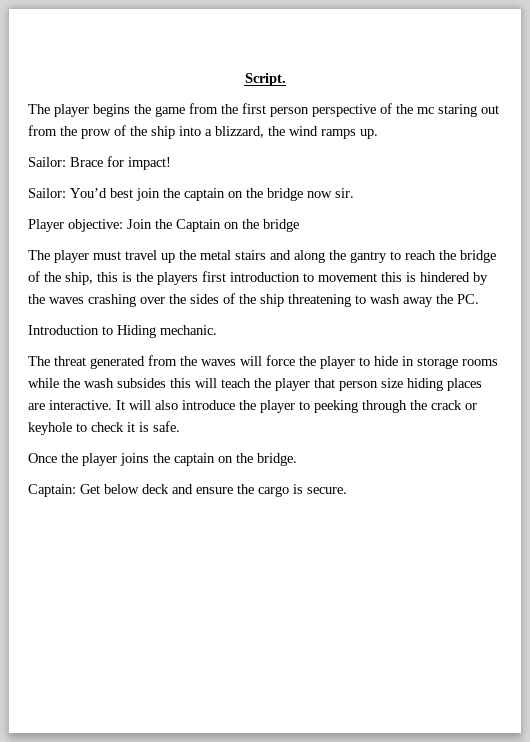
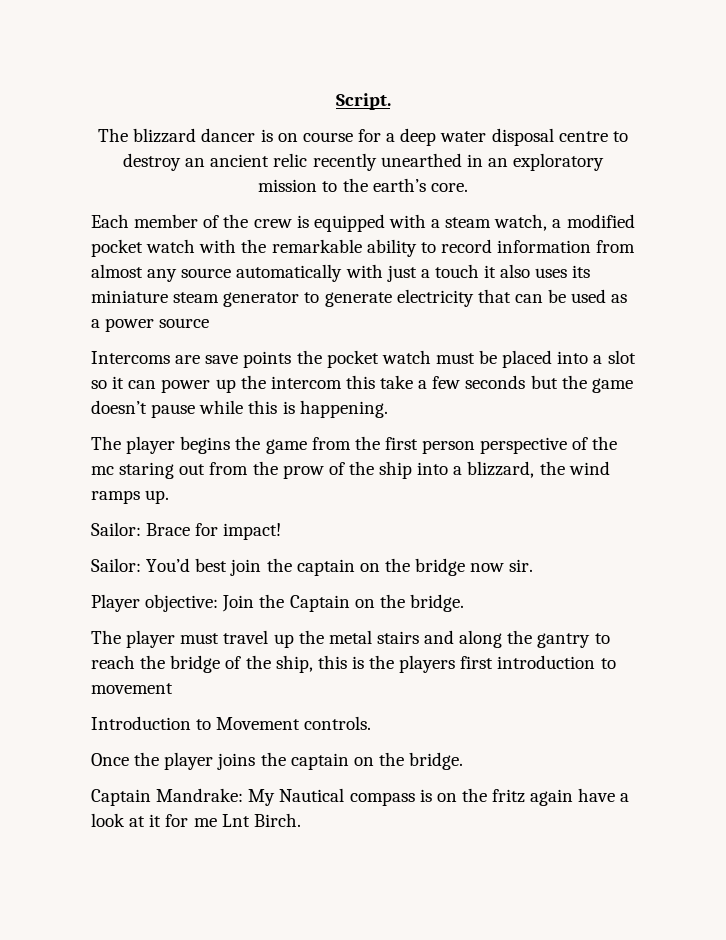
+ The blizzard dancer is on course for a deep water disposal centre to destroy an ancient relic recently unearthed in an exploratory mission to the earth’s core.
+ Each member of the crew is equipped with a steam watch, a modified pocket watch with the remarkable ability to record information from almost any source automatically with just a touch it also uses its miniature steam generator to generate electricity that can be used as a power source
+ Intercoms are save points the pocket watch must be placed into a slot so it can power up the intercom this take a few seconds but the game doesn’t pause while this is happening.
- Player objective: Join the Captain on the bridge
+ Player objective: Join the Captain on the bridge.
- The player must travel up the metal stairs and along the gantry to reach the bridge of the ship, this is the players first introduction to movement this is hindered by the waves crashing over the sides of the ship threatening to wash away the PC.
- Introduction to Hiding mechanic.
- The threat generated from the waves will force the player to hide in storage rooms while the wash subsides this will teach the player that person size hiding places are interactive. It will also introduce the player to peeking through the crack or keyhole to check it is safe.
+ The player must travel up the metal stairs and along the gantry to reach the bridge of the ship, this is the players first introduction to movement
+ Introduction to Movement controls.
- Captain: Get below deck and ensure the cargo is secure.
+ Captain Mandrake: My Nautical compass is on the fritz again have a look at it for me Lnt Birch.

